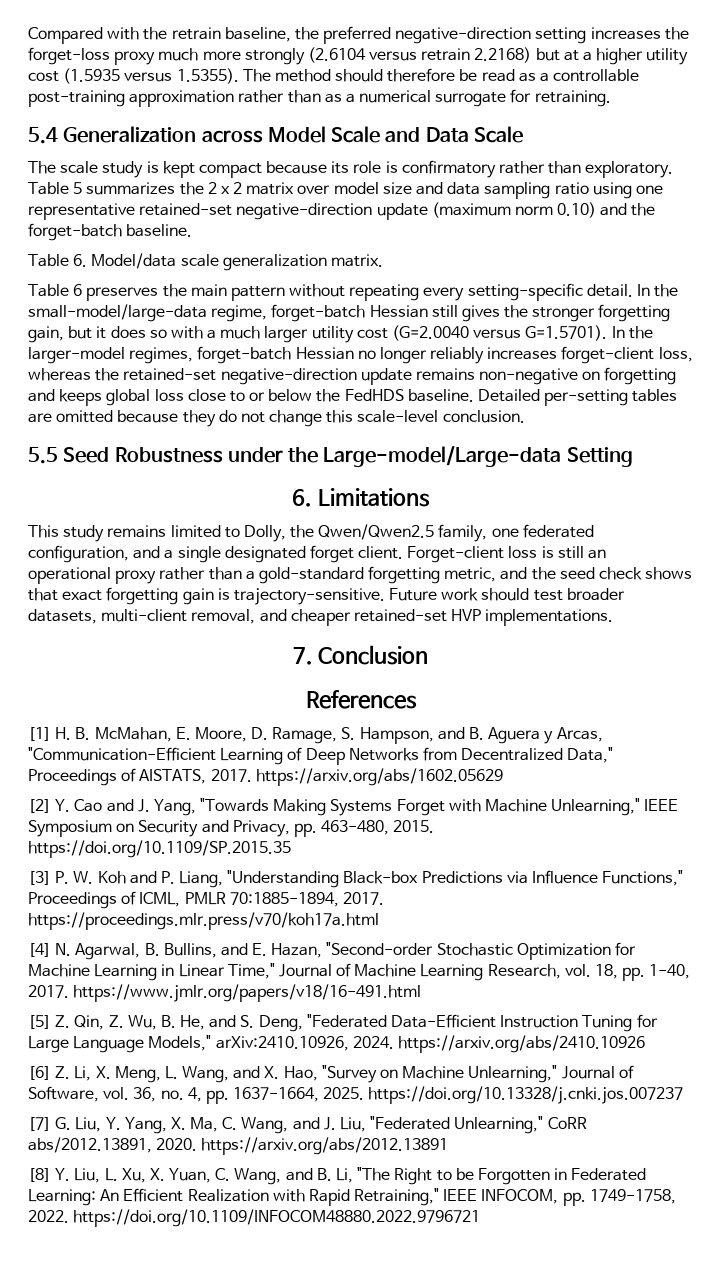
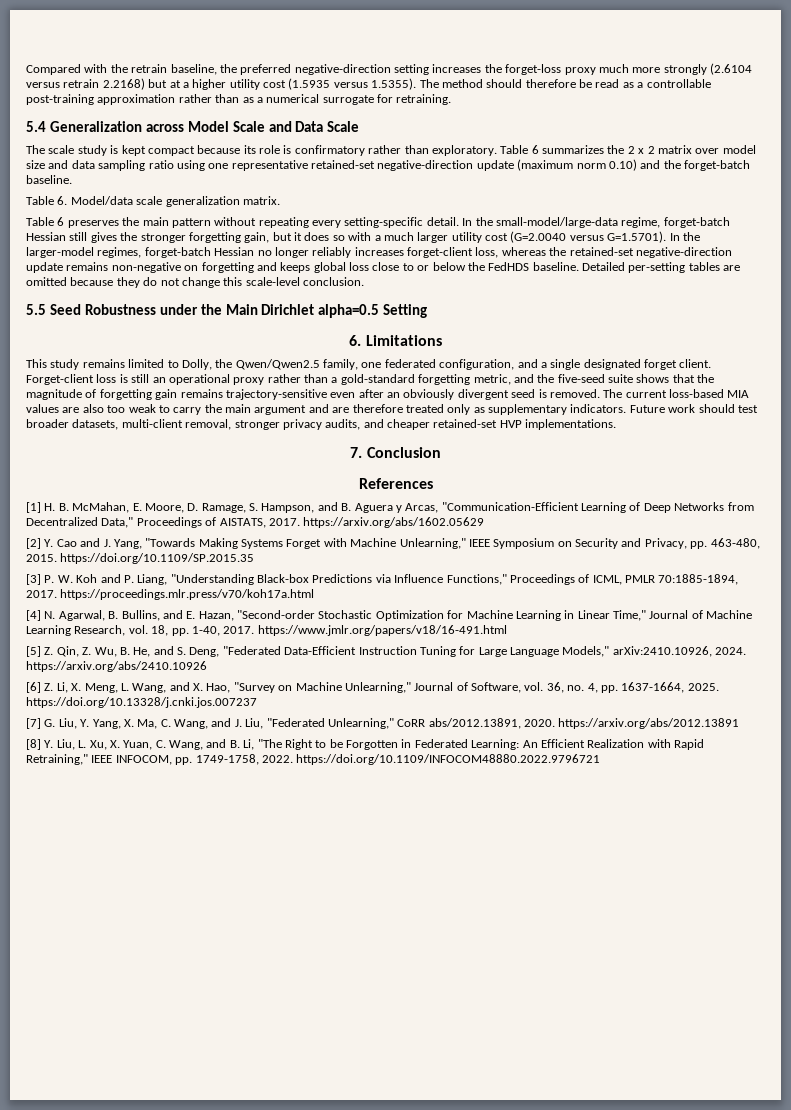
- Table 5 summarizes the 2 x 2 matrix over model size and data sampling ratio using one representative retained-set negative-direction update (maximum norm 0.10) and the forget-batch baseline.
+ Table 6 summarizes the 2 x 2 matrix over model size and data sampling ratio using one representative retained-set negative-direction update (maximum norm 0.10) and the forget-batch baseline.
- 5.5 Seed Robustness under the Large-model/Large-data Setting
+ 5.5 Seed Robustness under the Main Dirichlet alpha=0.5 Setting
- Forget-client loss is still an operational proxy rather than a gold-standard forgetting metric, and the seed check shows that exact forgetting gain is trajectory-sensitive.
+ Forget-client loss is still an operational proxy rather than a gold-standard forgetting metric, and the five-seed suite shows that the magnitude of forgetting gain remains trajectory-sensitive even after an obviously divergent seed is removed. The current loss-based MIA values are also too weak to carry the main argument and are therefore treated only as supplementary indicators.
- Future work should test broader datasets, multi-client removal, and cheaper retained-set HVP implementations.
+ Future work should test broader datasets, multi-client removal, stronger privacy audits, and cheaper retained-set HVP implementations.

